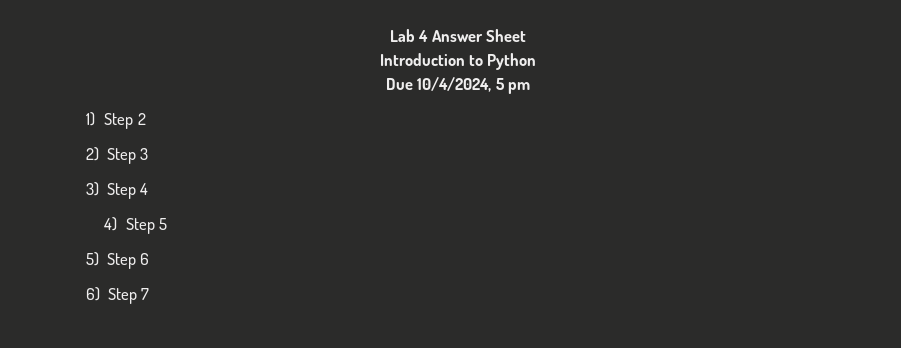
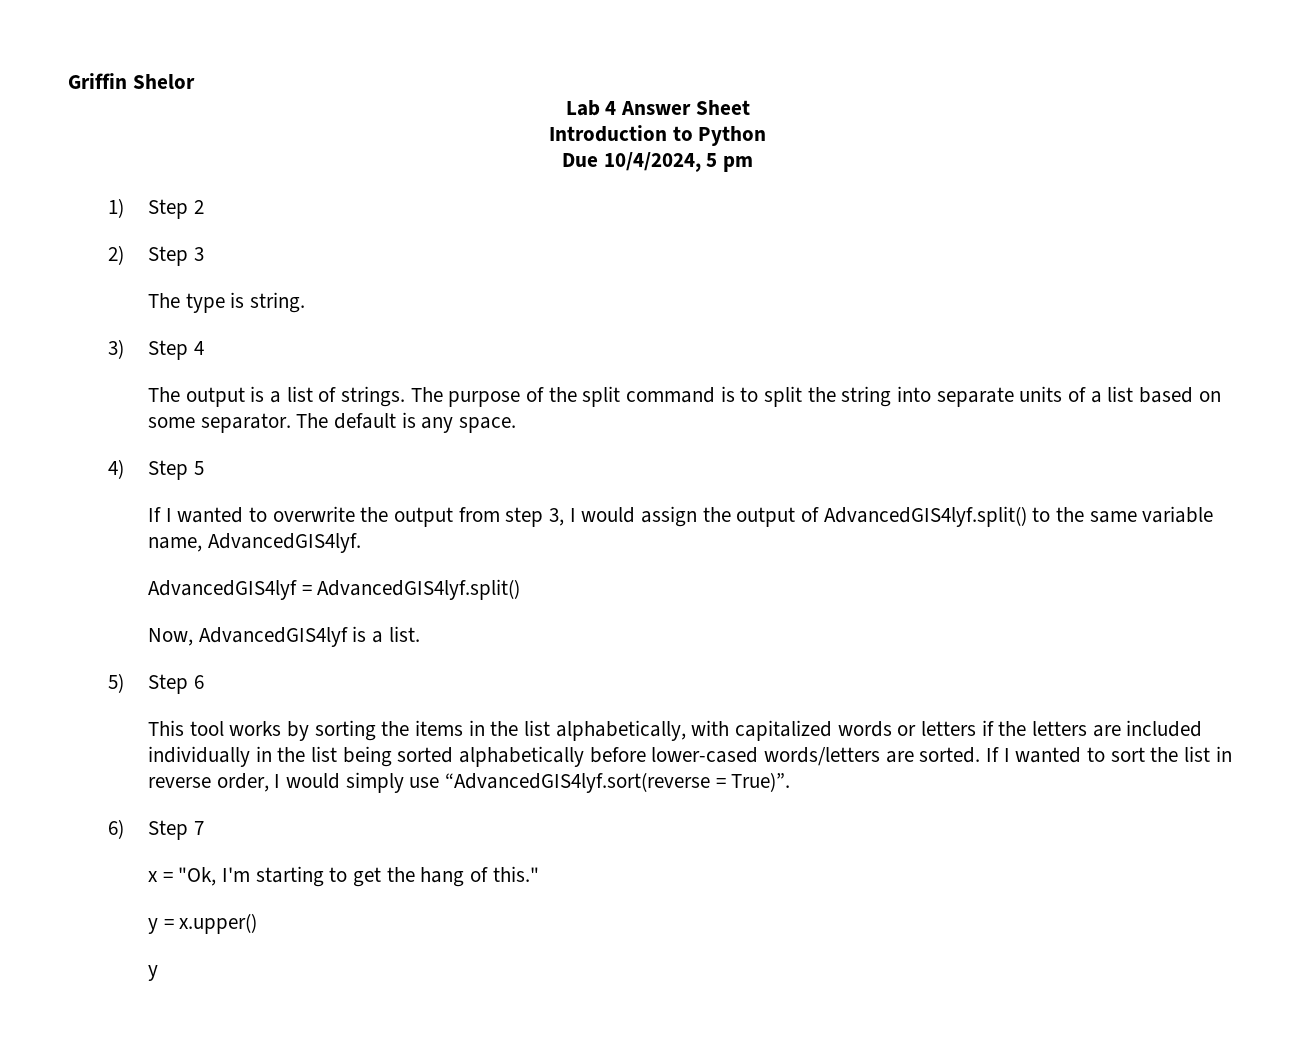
+ Griffin Shelor
+ The type is string.
+ The output is a list of strings. The purpose of the split command is to split the string into separate units of a list based on some separator. The default is any space.
  4) Step 5
+ If I wanted to overwrite the output from step 3, I would assign the output of AdvancedGIS4lyf.split() to the same variable name, AdvancedGIS4lyf.
+ AdvancedGIS4lyf = AdvancedGIS4lyf.split()
+ Now, AdvancedGIS4lyf is a list.
  5) Step 6
+ This tool works by sorting the items in the list alphabetically, with capitalized words or letters if the letters are included individually in the list being sorted alphabetically before lower-cased words/letters are sorted. If I wanted to sort the list in reverse order, I would simply use “AdvancedGIS4lyf.sort(reverse = True)”.
  6) Step 7
+ x = "Ok, I'm starting to get the hang of this."
+ y = x.upper()
+ y

